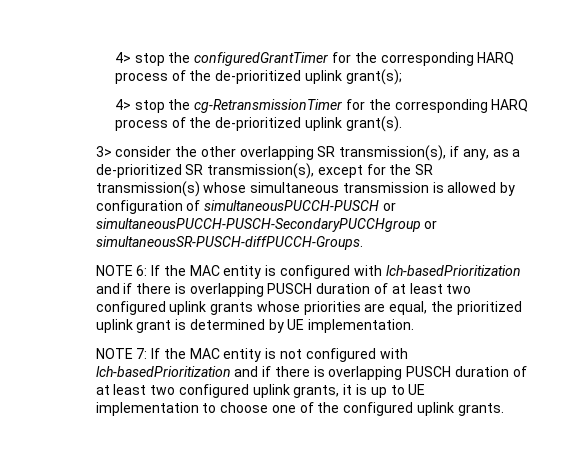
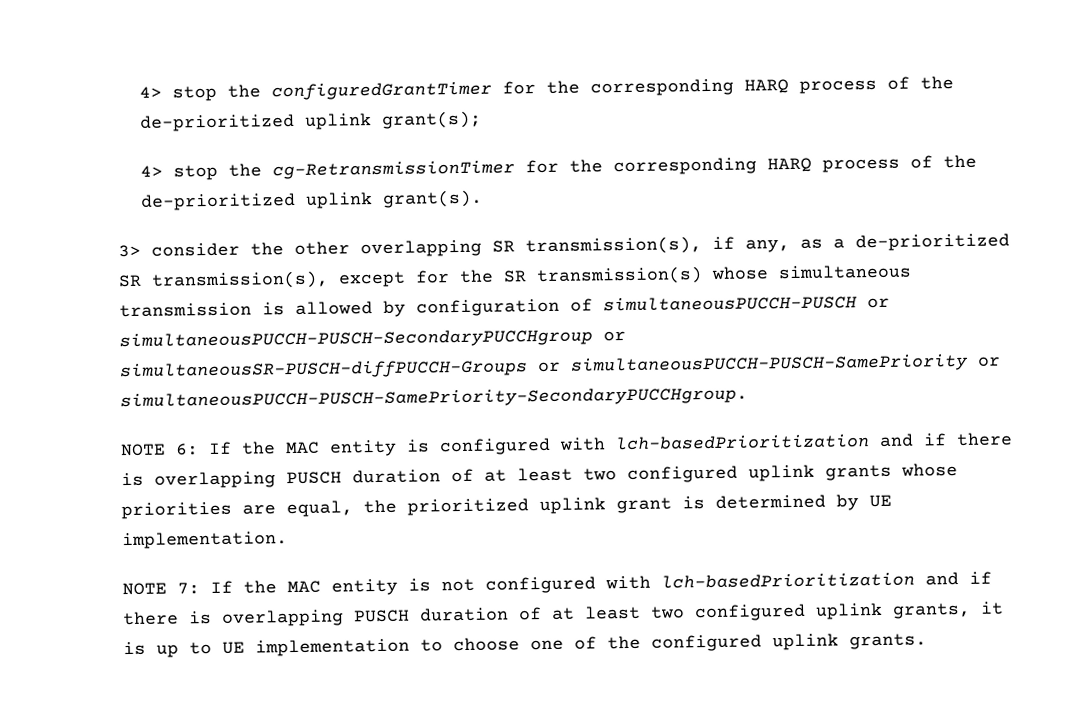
- 3> consider the other overlapping SR transmission(s), if any, as a de-prioritized SR transmission(s), except for the SR transmission(s) whose simultaneous transmission is allowed by configuration of simultaneousPUCCH-PUSCH or simultaneousPUCCH-PUSCH-SecondaryPUCCHgroup or simultaneousSR-PUSCH-diffPUCCH-Groups.
+ 3> consider the other overlapping SR transmission(s), if any, as a de-prioritized SR transmission(s), except for the SR transmission(s) whose simultaneous transmission is allowed by configuration of simultaneousPUCCH-PUSCH or simultaneousPUCCH-PUSCH-SecondaryPUCCHgroup or simultaneousSR-PUSCH-diffPUCCH-Groups or simultaneousPUCCH-PUSCH-SamePriority or simultaneousPUCCH-PUSCH-SamePriority-SecondaryPUCCHgroup.

